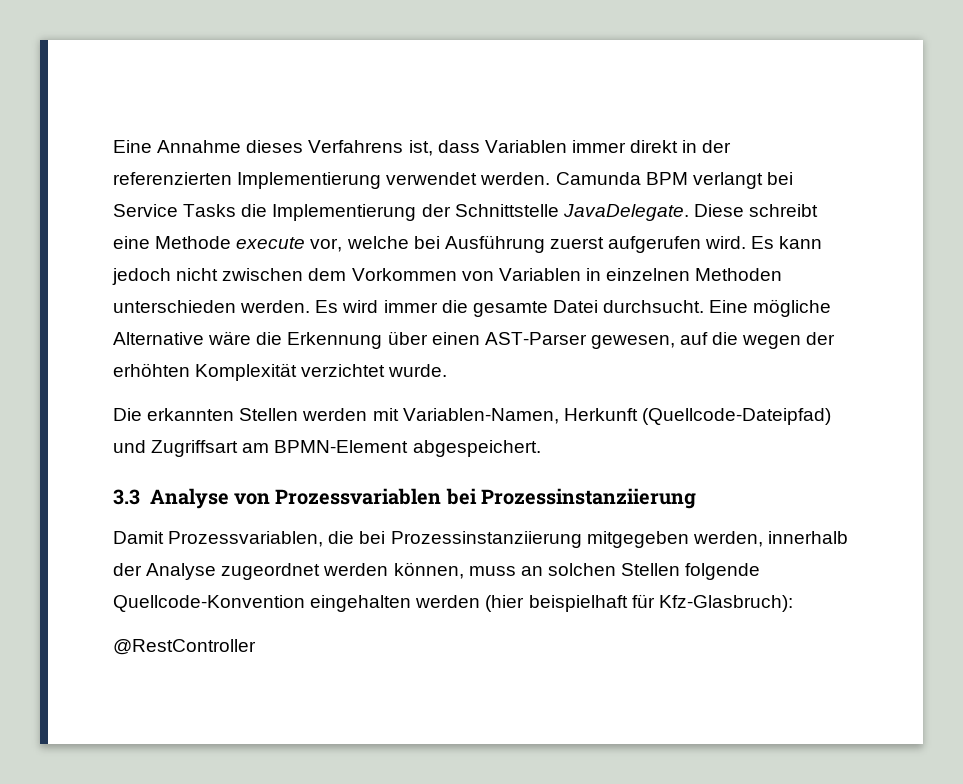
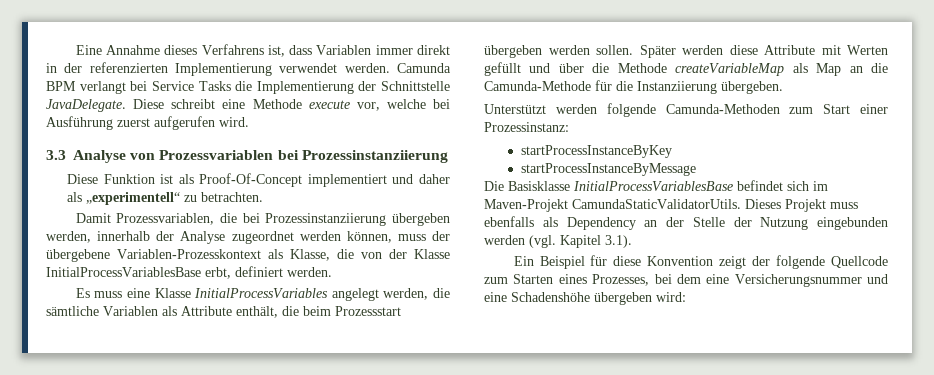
- Es kann jedoch nicht zwischen dem Vorkommen von Variablen in einzelnen Methoden unterschieden werden. Es wird immer die gesamte Datei durchsucht. Eine mögliche Alternative wäre die Erkennung über einen AST-Parser gewesen, auf die wegen der erhöhten Komplexität verzichtet wurde.
- Die erkannten Stellen werden mit Variablen-Namen, Herkunft (Quellcode-Dateipfad) und Zugriffsart am BPMN-Element abgespeichert.
+ Diese Funktion ist als Proof-Of-Concept implementiert und daher als „experimentell“ zu betrachten.
- Damit Prozessvariablen, die bei Prozessinstanziierung mitgegeben werden, innerhalb der Analyse zugeordnet werden können, muss an solchen Stellen folgende Quellcode-Konvention eingehalten werden (hier beispielhaft für Kfz-Glasbruch):
- @RestController
+ Damit Prozessvariablen, die bei Prozessinstanziierung übergeben werden, innerhalb der Analyse zugeordnet werden können, muss der übergebene Variablen-Prozesskontext als Klasse, die von der Klasse InitialProcessVariablesBase erbt, definiert werden.
+ Es muss eine Klasse InitialProcessVariables angelegt werden, die sämtliche Variablen als Attribute enthält, die beim Prozessstart übergeben werden sollen. Später werden diese Attribute mit Werten gefüllt und über die Methode createVariableMap als Map an die Camunda-Methode für die Instanziierung übergeben.
+ Unterstützt werden folgende Camunda-Methoden zum Start einer Prozessinstanz:
+ startProcessInstanceByKey
+ startProcessInstanceByMessage
+ Die Basisklasse InitialProcessVariablesBase befindet sich im Maven-Projekt CamundaStaticValidatorUtils. Dieses Projekt muss ebenfalls als Dependency an der Stelle der Nutzung eingebunden werden (vgl. Kapitel 3.1).
+ Ein Beispiel für diese Konvention zeigt der folgende Quellcode zum Starten eines Prozesses, bei dem eine Versicherungsnummer und eine Schadenshöhe übergeben wird:

